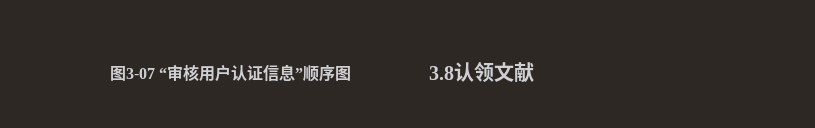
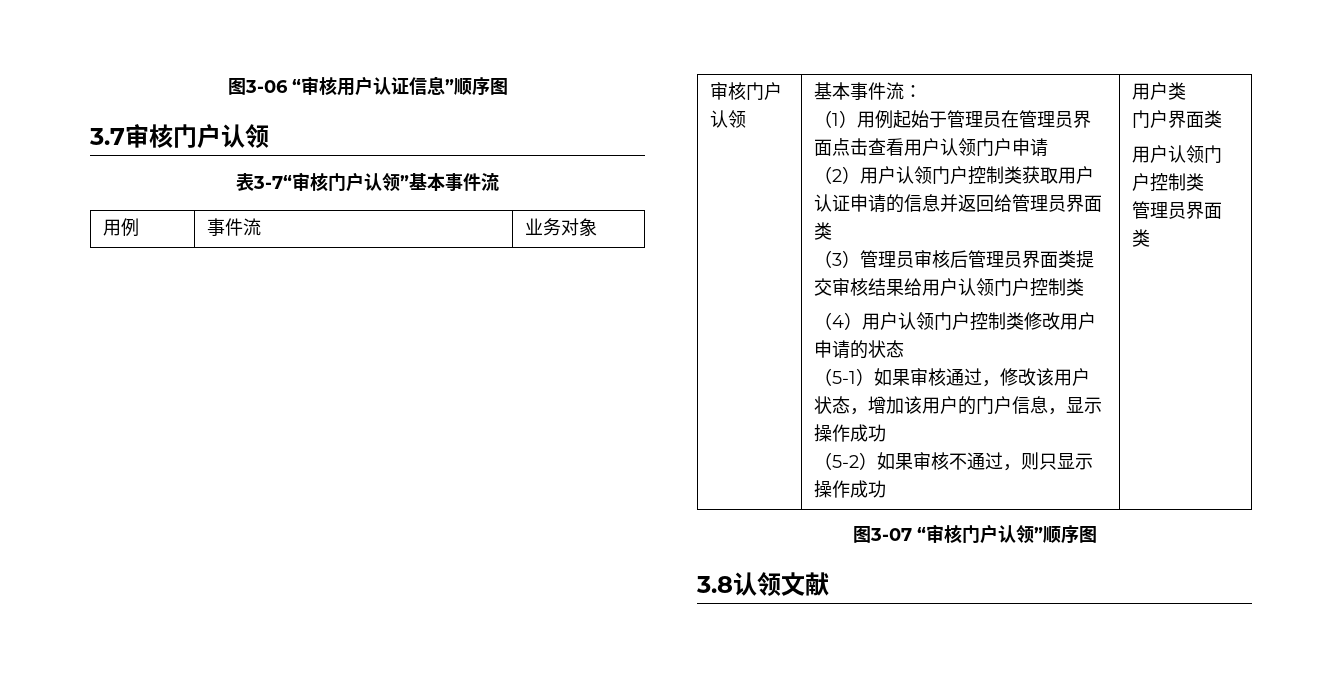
- 图3-07 “审核用户认证信息”顺序图
+ 图3-06 “审核用户认证信息”顺序图
+ 3.7审核门户认领
+ 表3-7“审核门户认领”基本事件流
+ 用例 | 事件流 | 业务对象
+ 审核门户认领 | 基本事件流：
+ （1）用例起始于管理员在管理员界面点击查看用户认领门户申请
+ （2）用户认领门户控制类获取用户认证申请的信息并返回给管理员界面类
+ （3）管理员审核后管理员界面类提交审核结果给用户认领门户控制类
+ （4）用户认领门户控制类修改用户申请的状态
+ （5-1）如果审核通过，修改该用户状态，增加该用户的门户信息，显示操作成功
+ （5-2）如果审核不通过，则只显示操作成功 | 用户类
+ 门户界面类
+ 用户认领门户控制类
+ 管理员界面类
+ 图3-07 “审核门户认领”顺序图

